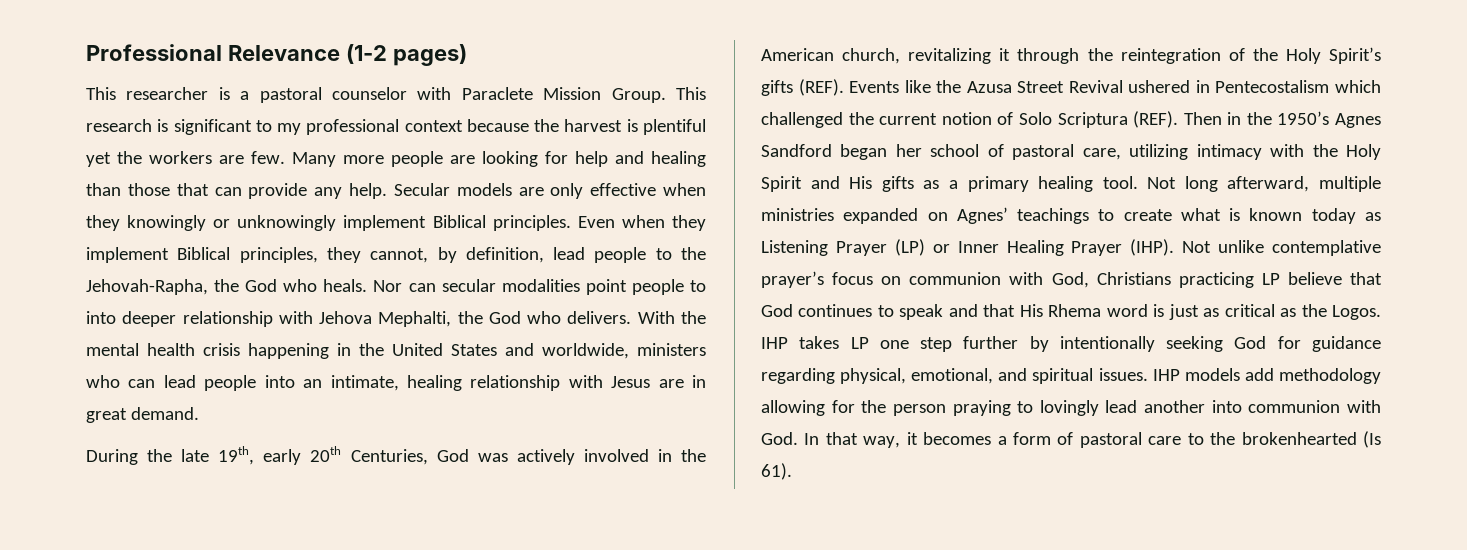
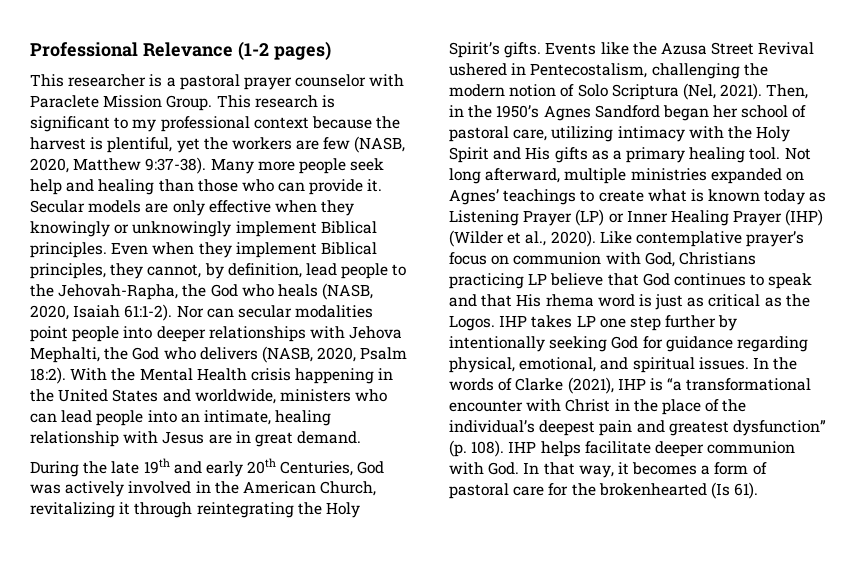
- This researcher is a pastoral counselor with Paraclete Mission Group.
+ This researcher is a pastoral prayer counselor with Paraclete Mission Group.
- This research is significant to my professional context because the harvest is plentiful yet the workers are few. Many more people are looking for help and healing than those that can provide any help.
+ This research is significant to my professional context because the harvest is plentiful, yet the workers are few (NASB, 2020, Matthew 9:37-38). Many more people seek help and healing than those who can provide it.
- Even when they implement Biblical principles, they cannot, by definition, lead people to the Jehovah-Rapha, the God who heals.
+ Even when they implement Biblical principles, they cannot, by definition, lead people to the Jehovah-Rapha, the God who heals (NASB, 2020, Isaiah 61:1-2).
- Nor can secular modalities point people to into deeper relationship with Jehova Mephalti, the God who delivers. With the mental health crisis happening in the United States and worldwide, ministers who can lead people into an intimate, healing relationship with Jesus are in great demand.
+ Nor can secular modalities point people into deeper relationships with Jehova Mephalti, the God who delivers (NASB, 2020, Psalm 18:2). With the Mental Health crisis happening in the United States and worldwide, ministers who can lead people into an intimate, healing relationship with Jesus are in great demand.
- During the late 19th, early 20th Centuries, God was actively involved in the American church, revitalizing it through the reintegration of the Holy Spirit’s gifts (REF).
+ During the late 19th and early 20th Centuries, God was actively involved in the American Church, revitalizing it through reintegrating the Holy Spirit’s gifts.
- Events like the Azusa Street Revival ushered in Pentecostalism which challenged the current notion of Solo Scriptura (REF). Then in the 1950’s Agnes Sandford began her school of pastoral care, utilizing intimacy with the Holy Spirit and His gifts as a primary healing tool.
+ Events like the Azusa Street Revival ushered in Pentecostalism, challenging the modern notion of Solo Scriptura (Nel, 2021). Then, in the 1950’s Agnes Sandford began her school of pastoral care, utilizing intimacy with the Holy Spirit and His gifts as a primary healing tool.
- Not long afterward, multiple ministries expanded on Agnes’ teachings to create what is known today as Listening Prayer (LP) or Inner Healing Prayer (IHP). Not unlike contemplative prayer’s focus on communion with God, Christians practicing LP believe that God continues to speak and that His Rhema word is just as critical as the Logos.
+ Not long afterward, multiple ministries expanded on Agnes’ teachings to create what is known today as Listening Prayer (LP) or Inner Healing Prayer (IHP) (Wilder et al., 2020). Like contemplative prayer’s focus on communion with God, Christians practicing LP believe that God continues to speak and that His rhema word is just as critical as the Logos.
- IHP models add methodology allowing for the person praying to lovingly lead another into communion with God. In that way, it becomes a form of pastoral care to the brokenhearted (Is 61).
+ In the words of Clarke (2021), IHP is “a transformational encounter with Christ in the place of the individual’s deepest pain and greatest dysfunction” (p. 108). IHP helps facilitate deeper communion with God. In that way, it becomes a form of pastoral care for the brokenhearted (Is 61).

